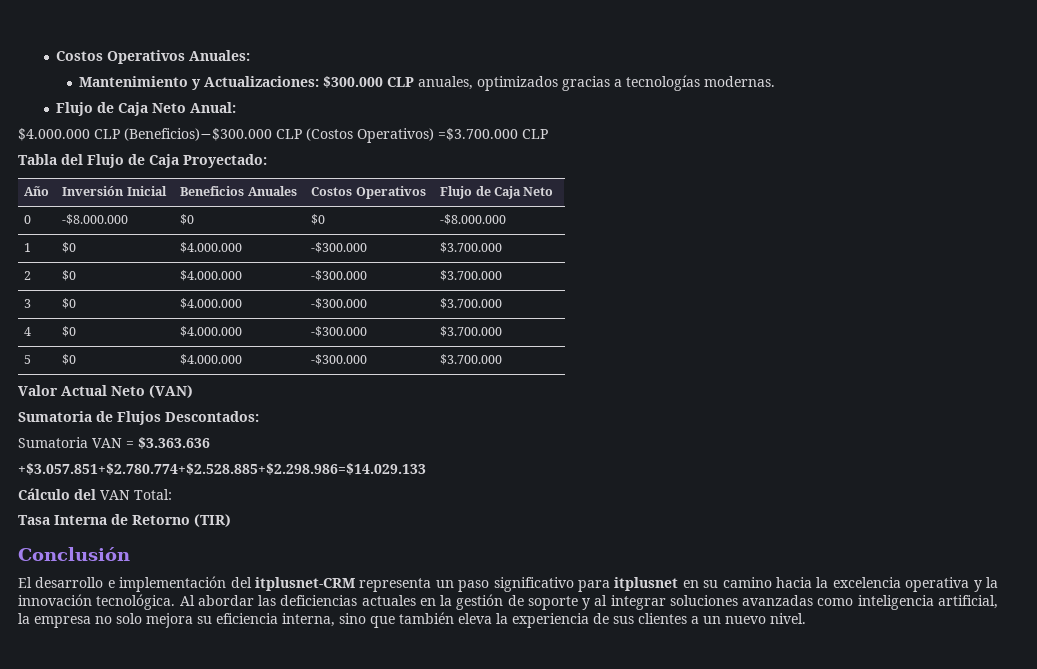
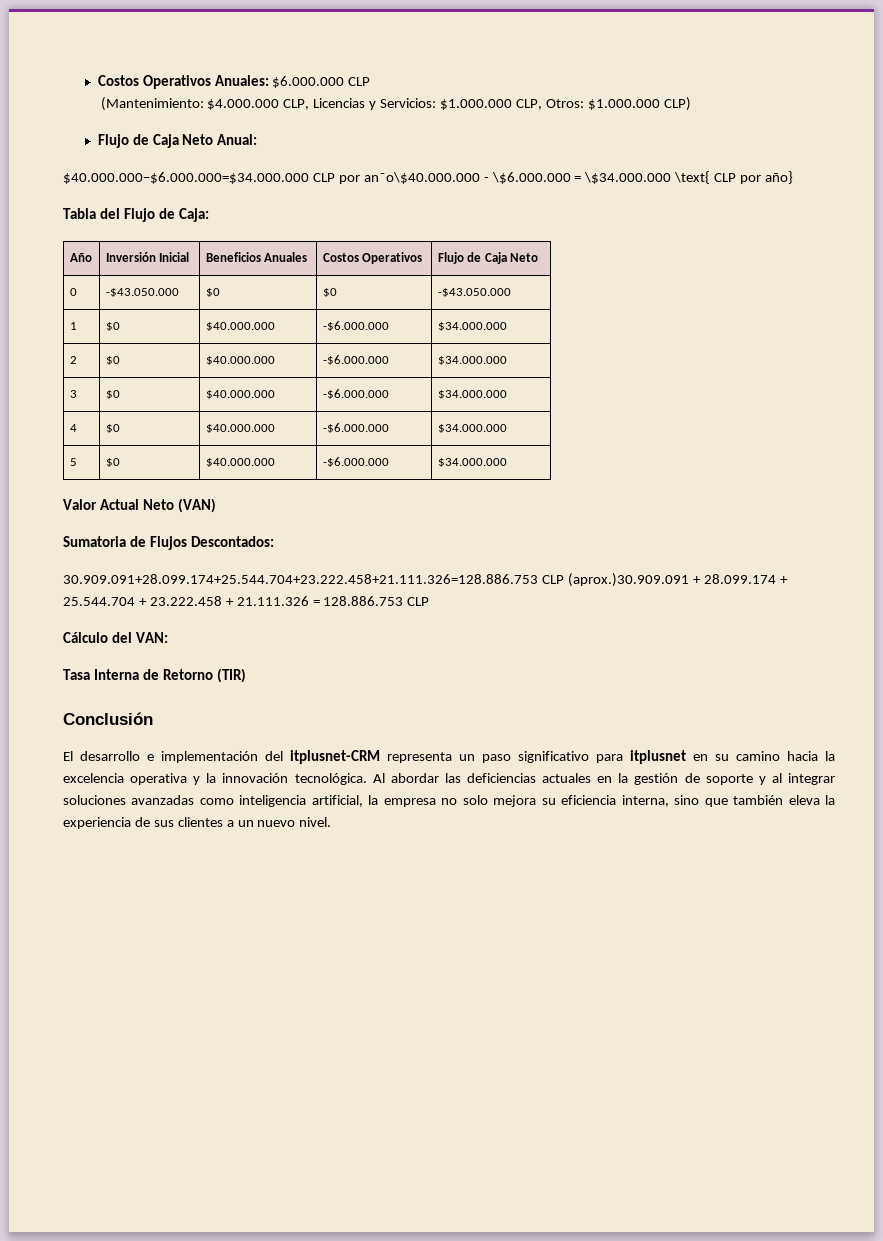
- Costos Operativos Anuales:
- Mantenimiento y Actualizaciones: $300.000 CLP anuales, optimizados gracias a tecnologías modernas.
+ Costos Operativos Anuales: $6.000.000 CLP
+ (Mantenimiento: $4.000.000 CLP, Licencias y Servicios: $1.000.000 CLP, Otros: $1.000.000 CLP)
- $4.000.000 CLP (Beneficios)−$300.000 CLP (Costos Operativos) =$3.700.000 CLP
+ $40.000.000−$6.000.000=$34.000.000 CLP por an˜o\$40.000.000 - \$6.000.000 = \$34.000.000 \text{ CLP por año}
- Tabla del Flujo de Caja Proyectado:
+ Tabla del Flujo de Caja:
- 0 | -$8.000.000 | $0 | $0 | -$8.000.000
+ 0 | -$43.050.000 | $0 | $0 | -$43.050.000
- 1 | $0 | $4.000.000 | -$300.000 | $3.700.000
+ 1 | $0 | $40.000.000 | -$6.000.000 | $34.000.000
- 2 | $0 | $4.000.000 | -$300.000 | $3.700.000
+ 2 | $0 | $40.000.000 | -$6.000.000 | $34.000.000
- 3 | $0 | $4.000.000 | -$300.000 | $3.700.000
+ 3 | $0 | $40.000.000 | -$6.000.000 | $34.000.000
- 4 | $0 | $4.000.000 | -$300.000 | $3.700.000
+ 4 | $0 | $40.000.000 | -$6.000.000 | $34.000.000
- 5 | $0 | $4.000.000 | -$300.000 | $3.700.000
+ 5 | $0 | $40.000.000 | -$6.000.000 | $34.000.000
- Sumatoria VAN = $3.363.636
- +$3.057.851+$2.780.774+$2.528.885+$2.298.986=$14.029.133
+ 30.909.091+28.099.174+25.544.704+23.222.458+21.111.326=128.886.753 CLP (aprox.)30.909.091 + 28.099.174 + 25.544.704 + 23.222.458 + 21.111.326 = 128.886.753 CLP
- Cálculo del VAN Total:
+ Cálculo del VAN:

